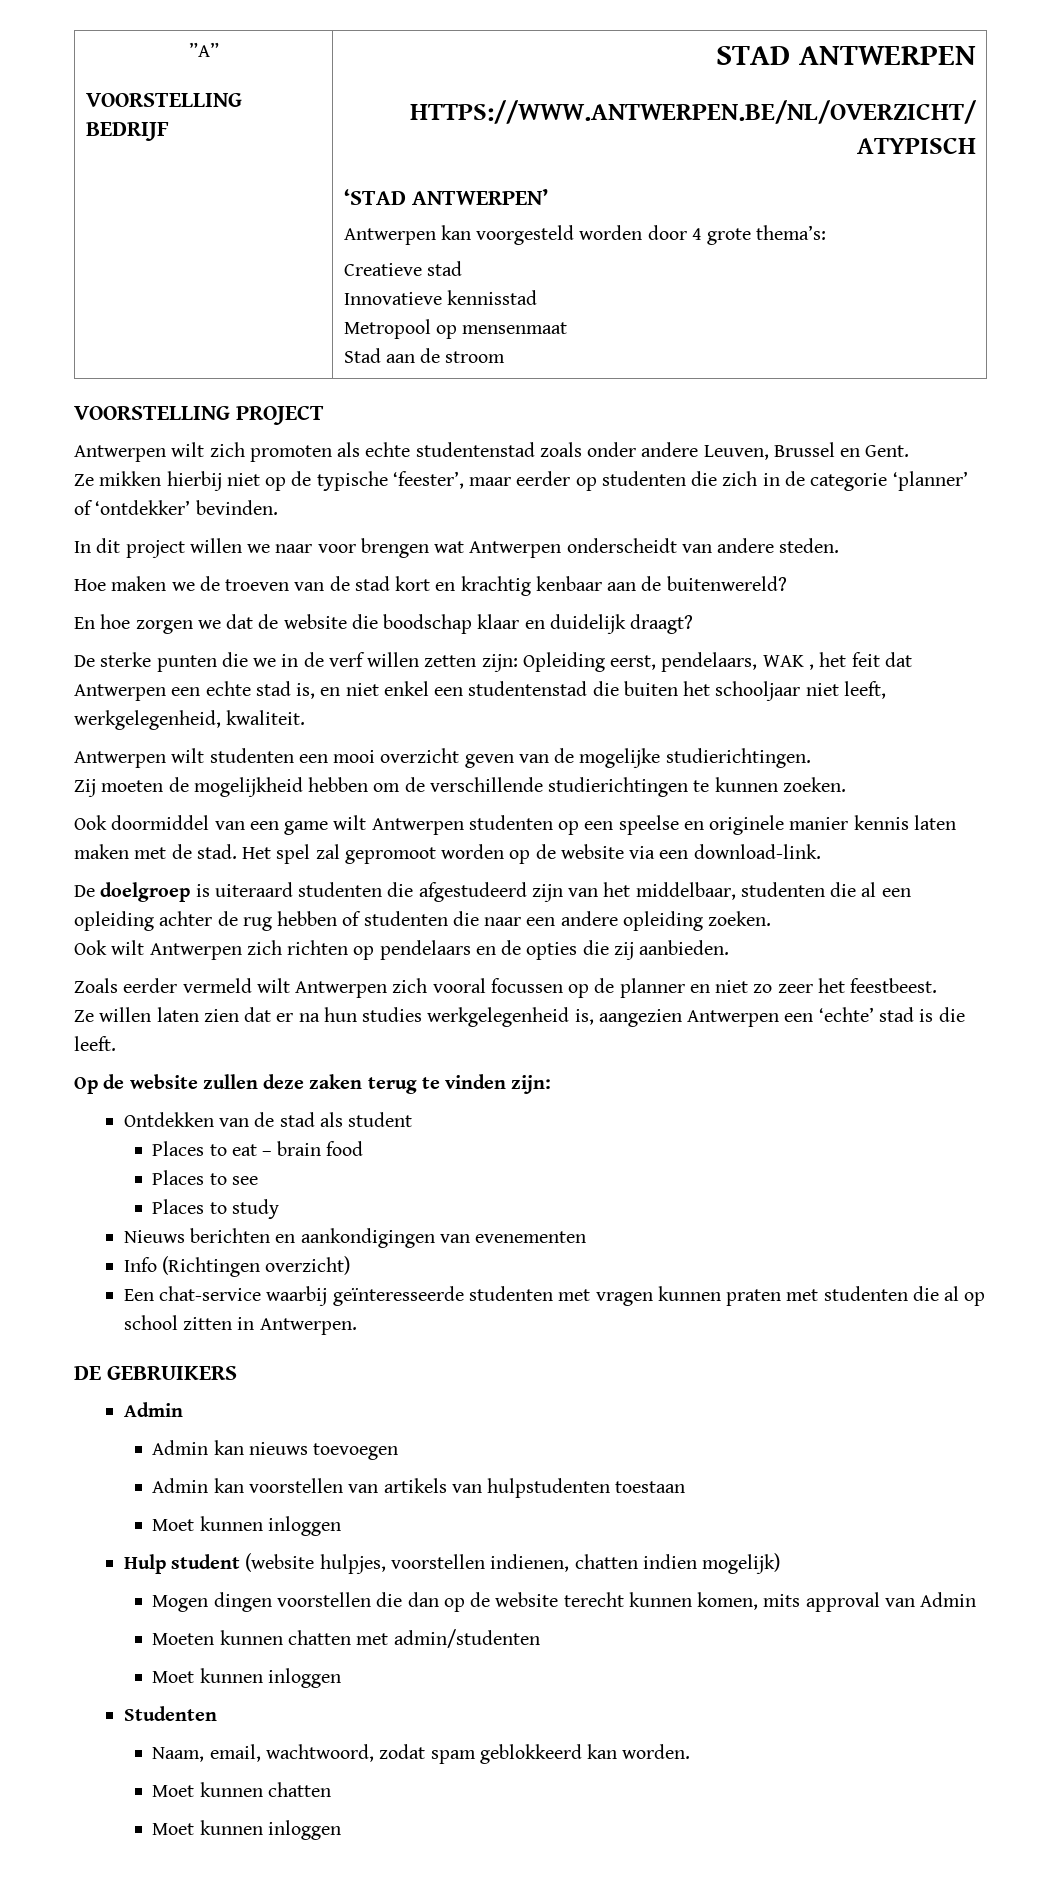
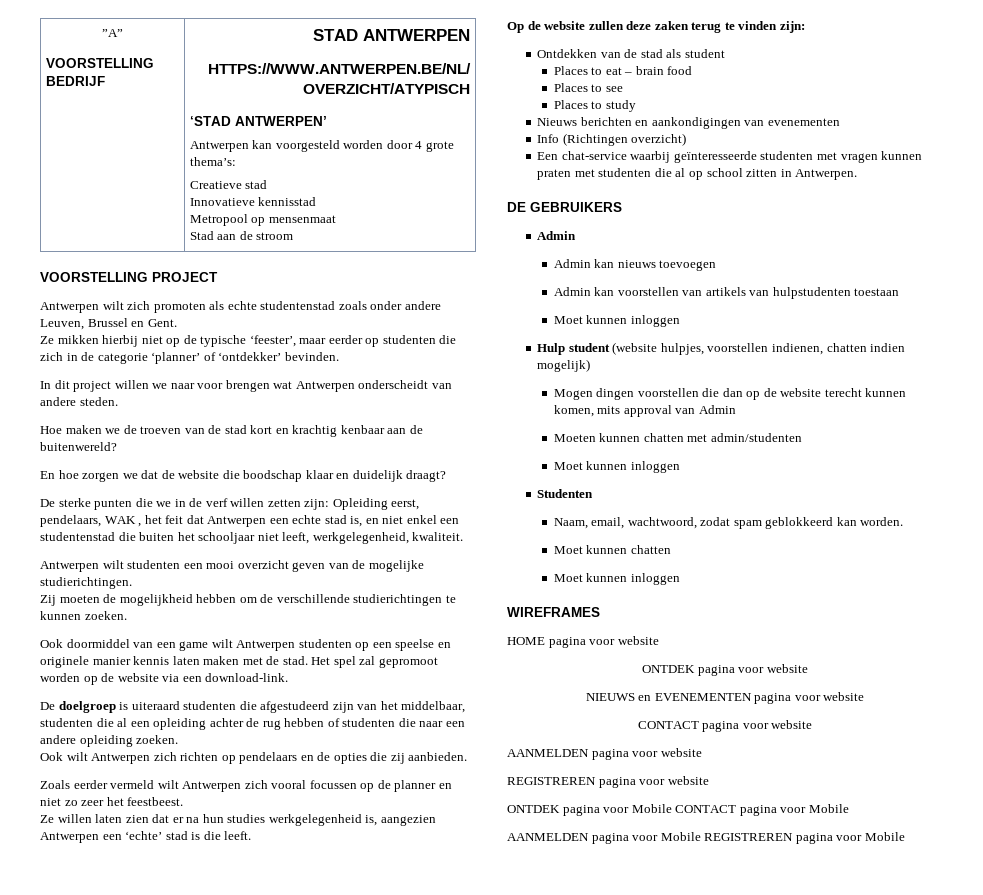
+ WIREFRAMES
+ HOME pagina voor website
+ ONTDEK pagina voor website
+ NIEUWS en EVENEMENTEN pagina voor website
+ CONTACT pagina voor website
+ AANMELDEN pagina voor website
+ REGISTREREN pagina voor website
+ ONTDEK pagina voor Mobile CONTACT pagina voor Mobile
+ AANMELDEN pagina voor Mobile REGISTREREN pagina voor Mobile

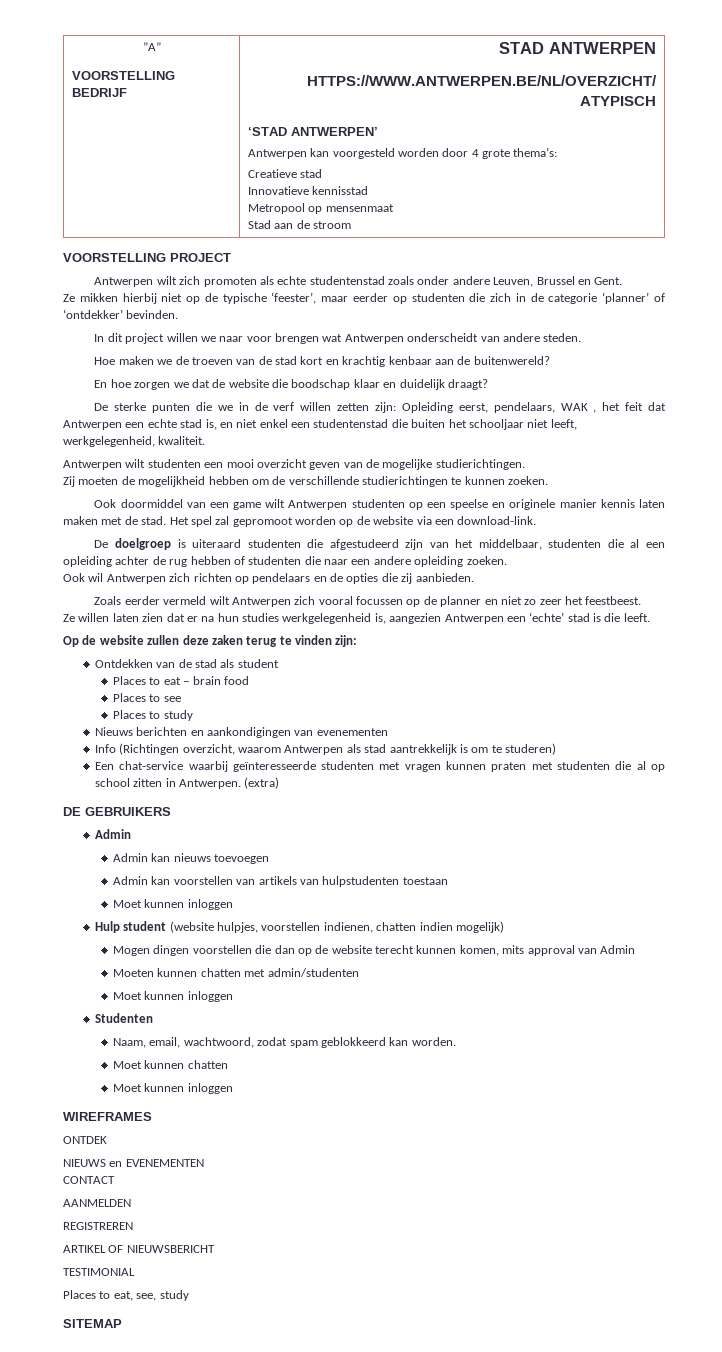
- Ook wilt Antwerpen zich richten op pendelaars en de opties die zij aanbieden.
+ Ook wil Antwerpen zich richten op pendelaars en de opties die zij aanbieden.
- Info (Richtingen overzicht)
+ Info (Richtingen overzicht, waarom Antwerpen als stad aantrekkelijk is om te studeren)
+ (extra)
- HOME pagina voor website
- ONTDEK pagina voor website
- NIEUWS en EVENEMENTEN pagina voor website
- CONTACT pagina voor website
- AANMELDEN pagina voor website
- REGISTREREN pagina voor website
- ONTDEK pagina voor Mobile CONTACT pagina voor Mobile
- AANMELDEN pagina voor Mobile REGISTREREN pagina voor Mobile
+ ONTDEK
+ NIEUWS en EVENEMENTEN
+ CONTACT
+ AANMELDEN
+ REGISTREREN
+ ARTIKEL OF NIEUWSBERICHT
+ TESTIMONIAL
+ Places to eat, see, study
+ SITEMAP

